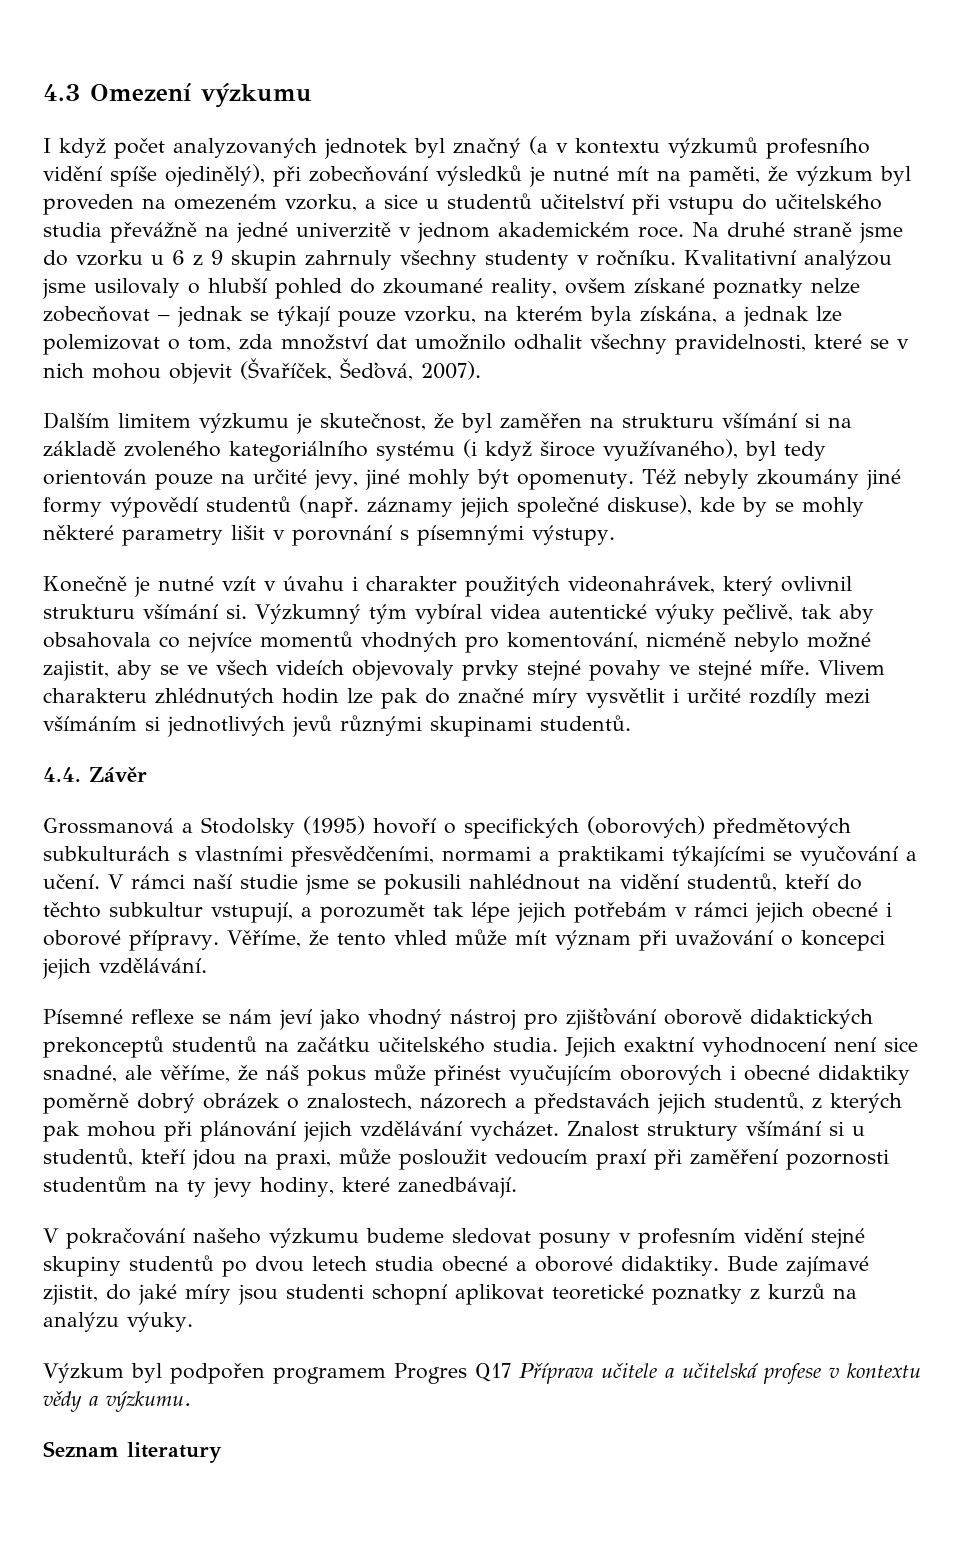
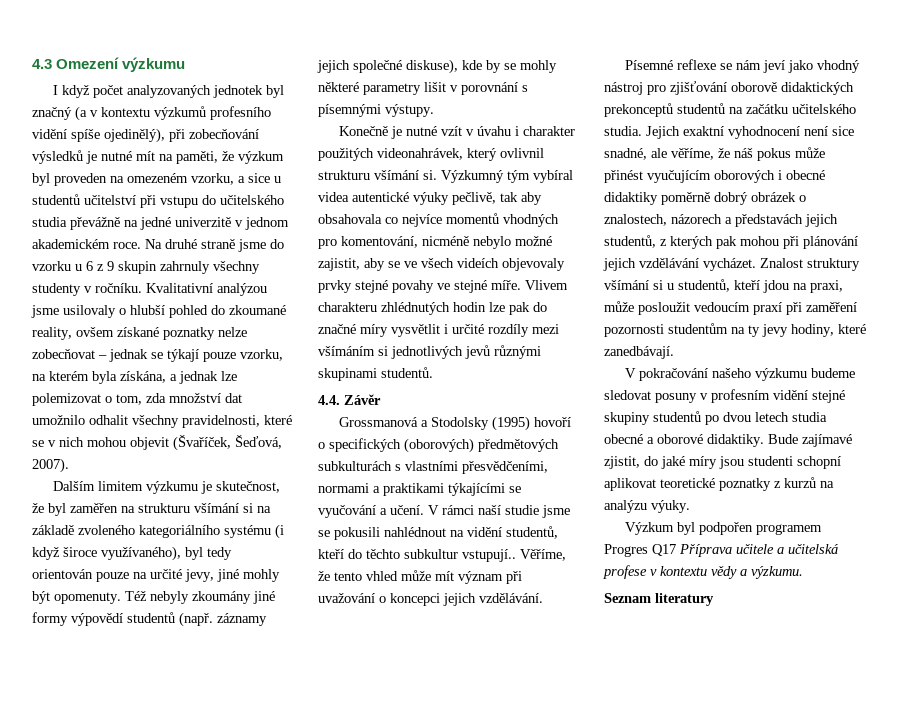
- V rámci naší studie jsme se pokusili nahlédnout na vidění studentů, kteří do těchto subkultur vstupují, a porozumět tak lépe jejich potřebám v rámci jejich obecné i oborové přípravy.
+ V rámci naší studie jsme se pokusili nahlédnout na vidění studentů, kteří do těchto subkultur vstupují..

